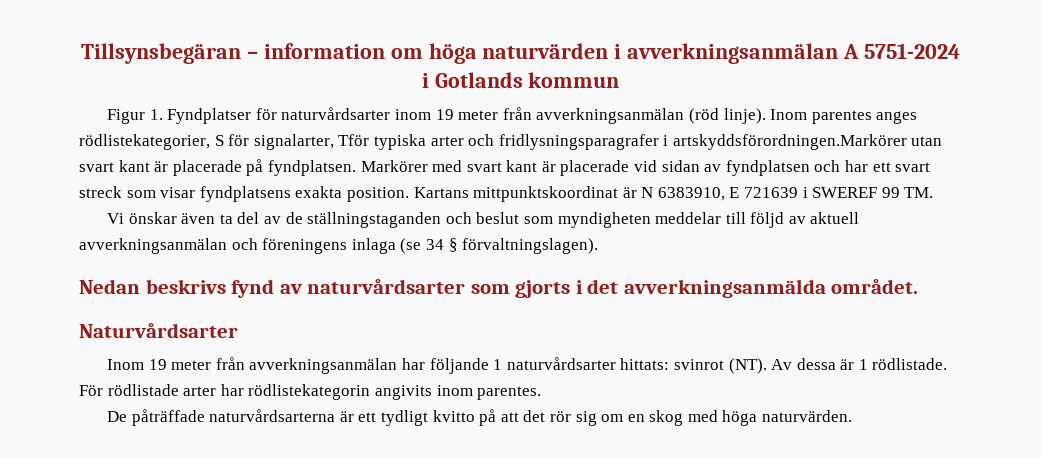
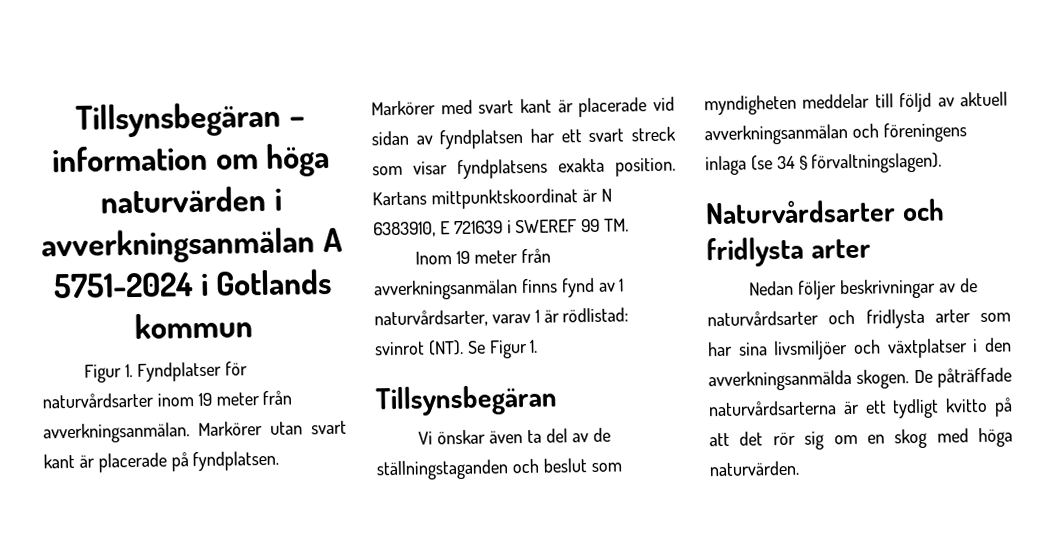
- Figur 1. Fyndplatser för naturvårdsarter inom 19 meter från avverkningsanmälan (röd linje). Inom parentes anges rödlistekategorier, S för signalarter, Tför typiska arter och fridlysningsparagrafer i artskyddsförordningen.Markörer utan svart kant är placerade på fyndplatsen.
+ Figur 1. Fyndplatser för naturvårdsarter inom 19 meter från avverkningsanmälan. Markörer utan svart kant är placerade på fyndplatsen.
- Markörer med svart kant är placerade vid sidan av fyndplatsen och har ett svart streck som visar fyndplatsens exakta position.
+ Markörer med svart kant är placerade vid sidan av fyndplatsen har ett svart streck som visar fyndplatsens exakta position.
+ Inom 19 meter från avverkningsanmälan finns fynd av 1 naturvårdsarter, varav 1 är rödlistad: svinrot (NT). Se Figur 1.
+ Tillsynsbegäran
- Nedan beskrivs fynd av naturvårdsarter som gjorts i det avverkningsanmälda området.
- Naturvårdsarter
- Inom 19 meter från avverkningsanmälan har följande 1 naturvårdsarter hittats: svinrot (NT). Av dessa är 1 rödlistade. För rödlistade arter har rödlistekategorin angivits inom parentes.
- De påträffade naturvårdsarterna är ett tydligt kvitto på att det rör sig om en skog med höga naturvärden.
+ Naturvårdsarter och fridlysta arter
+ Nedan följer beskrivningar av de naturvårdsarter och fridlysta arter som har sina livsmiljöer och växtplatser i den avverkningsanmälda skogen. De påträffade naturvårdsarterna är ett tydligt kvitto på att det rör sig om en skog med höga naturvärden.

